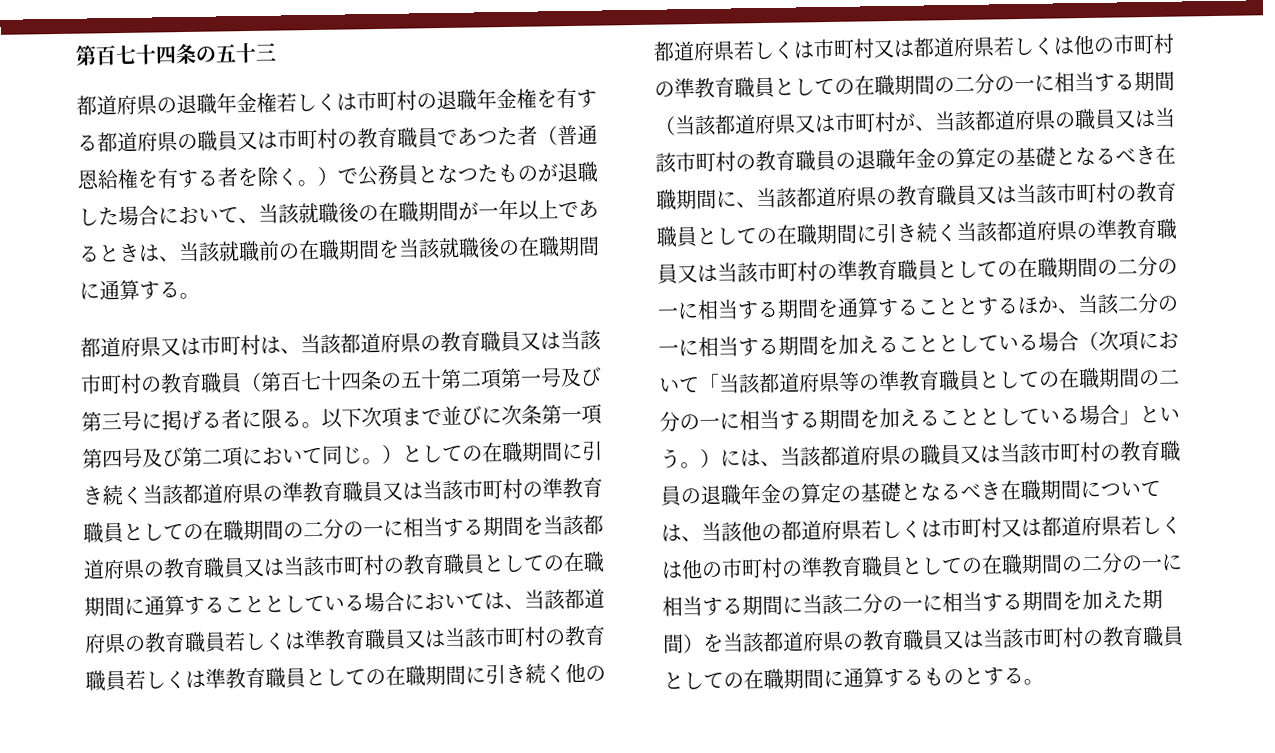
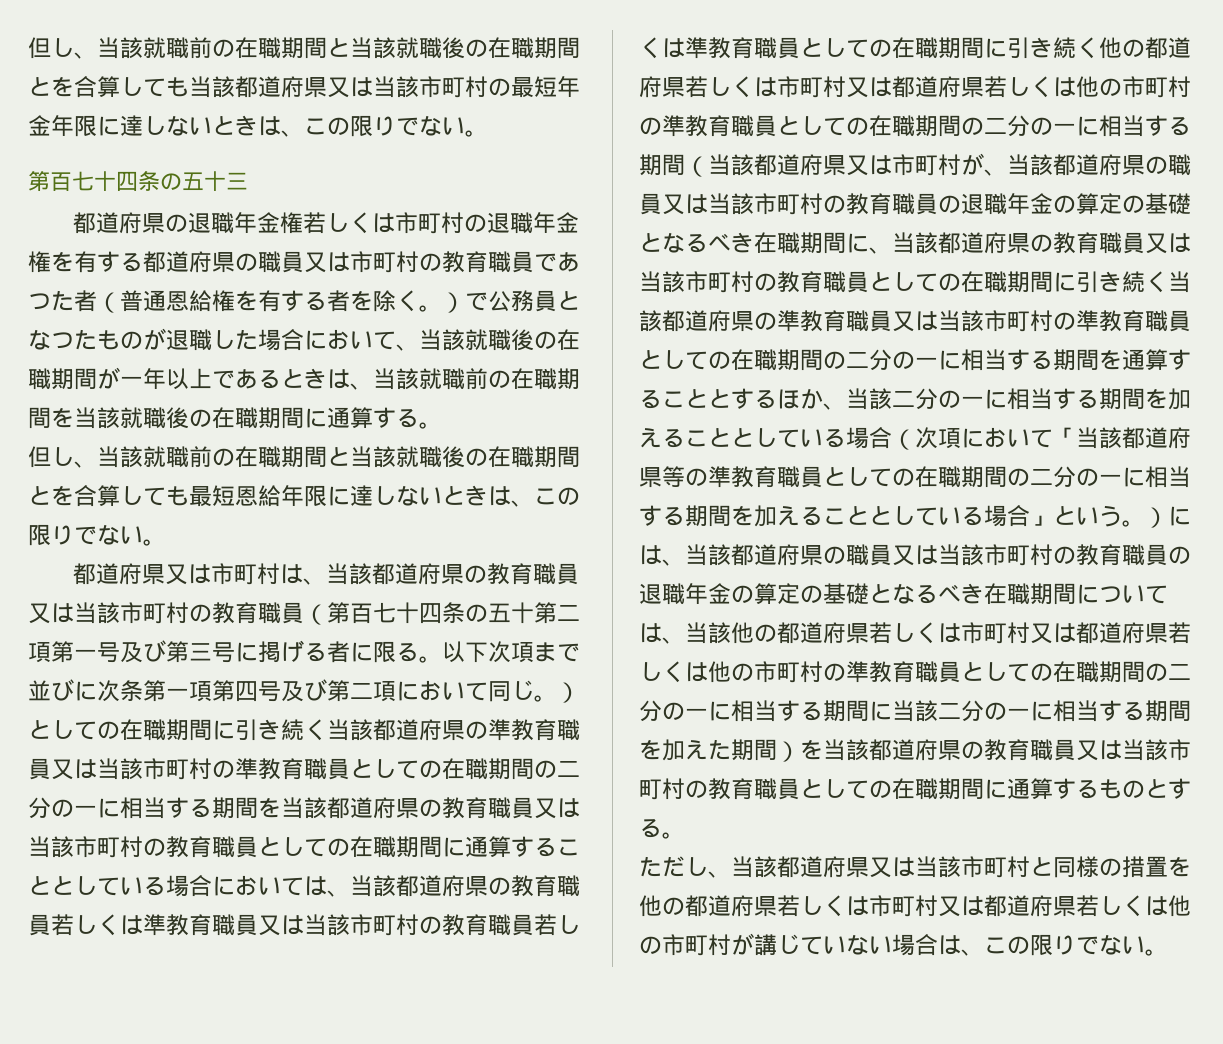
+ 但し、当該就職前の在職期間と当該就職後の在職期間とを合算しても当該都道府県又は当該市町村の最短年金年限に達しないときは、この限りでない。
+ 但し、当該就職前の在職期間と当該就職後の在職期間とを合算しても最短恩給年限に達しないときは、この限りでない。
+ ただし、当該都道府県又は当該市町村と同様の措置を他の都道府県若しくは市町村又は都道府県若しくは他の市町村が講じていない場合は、この限りでない。

